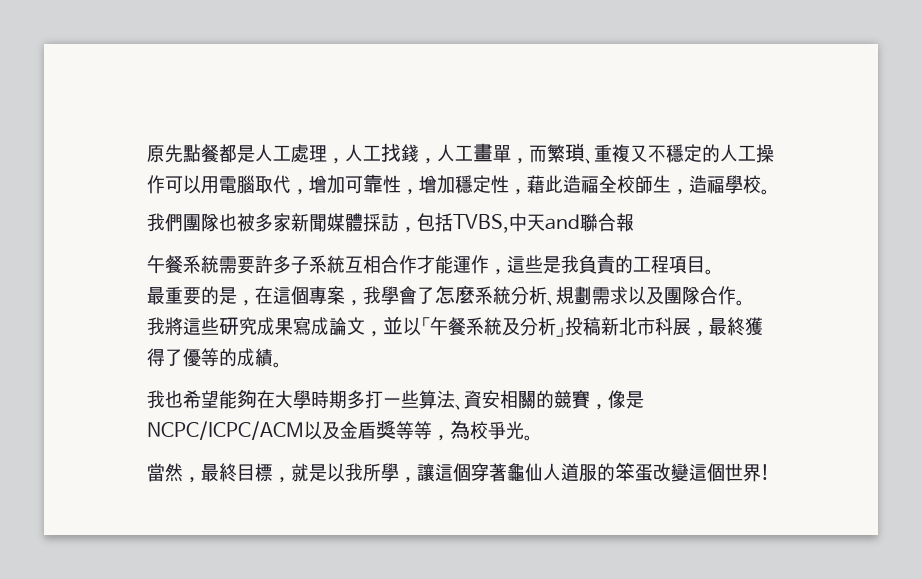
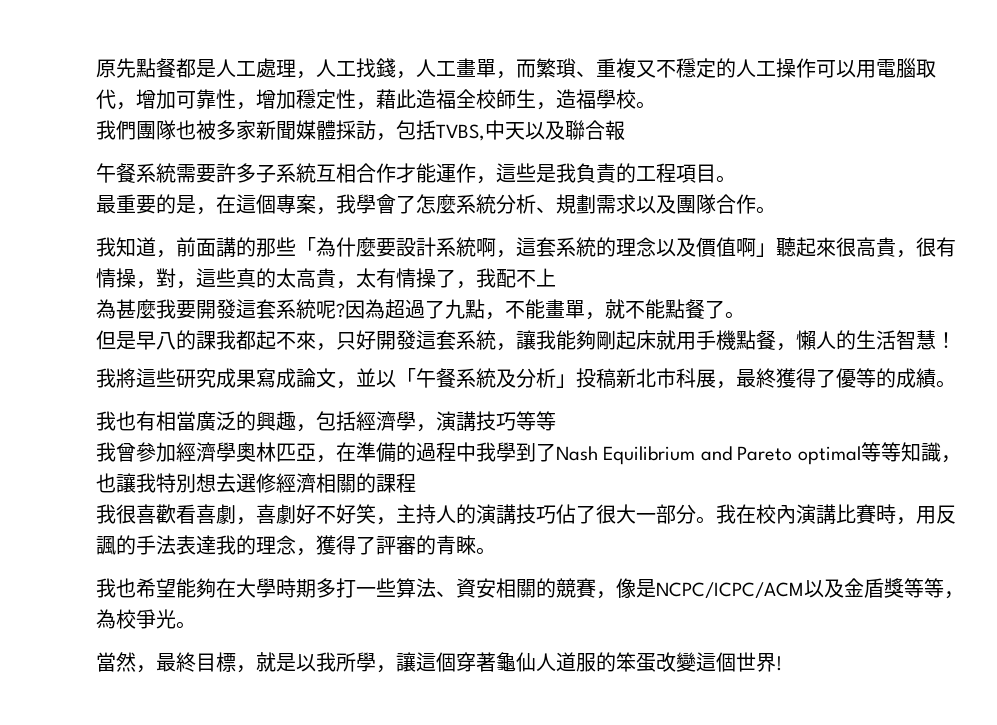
- 我們團隊也被多家新聞媒體採訪，包括TVBS,中天and聯合報
+ 我們團隊也被多家新聞媒體採訪，包括TVBS,中天以及聯合報
+ 我知道，前面講的那些「為什麼要設計系統啊，這套系統的理念以及價值啊」聽起來很高貴，很有情操，對，這些真的太高貴，太有情操了，我配不上
+ 為甚麼我要開發這套系統呢?因為超過了九點，不能畫單，就不能點餐了。
+ 但是早八的課我都起不來，只好開發這套系統，讓我能夠剛起床就用手機點餐，懶人的生活智慧！
+ 我也有相當廣泛的興趣，包括經濟學，演講技巧等等
+ 我曾參加經濟學奧林匹亞，在準備的過程中我學到了Nash Equilibrium and Pareto optimal等等知識，也讓我特別想去選修經濟相關的課程
+ 我很喜歡看喜劇，喜劇好不好笑，主持人的演講技巧佔了很大一部分。我在校內演講比賽時，用反諷的手法表達我的理念，獲得了評審的青睞。

